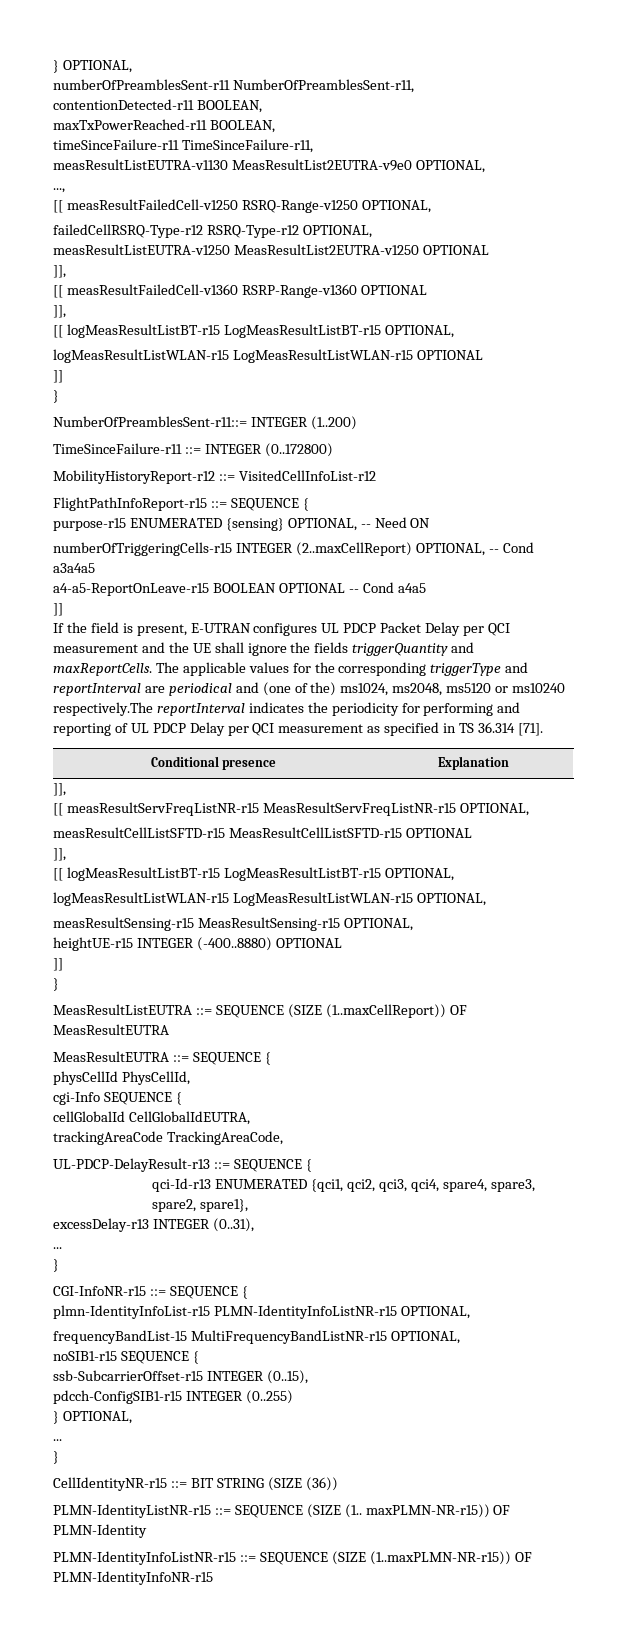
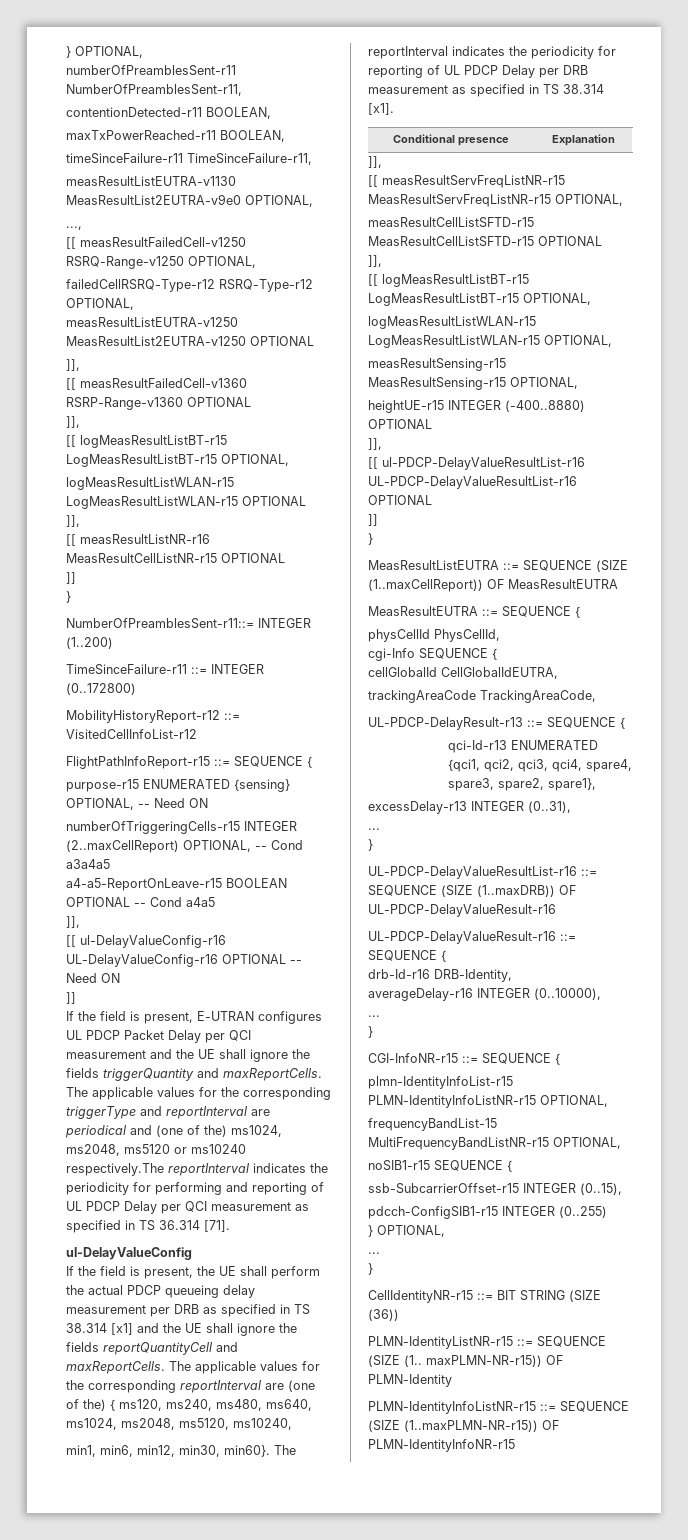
  logMeasResultListWLAN-r15 LogMeasResultListWLAN-r15 OPTIONAL
+ ]],
+ [[ measResultListNR-r16 MeasResultCellListNR-r15 OPTIONAL
  a4-a5-ReportOnLeave-r15 BOOLEAN OPTIONAL -- Cond a4a5
+ ]],
+ [[ ul-DelayValueConfig-r16 UL-DelayValueConfig-r16 OPTIONAL -- Need ON
+ ul-DelayValueConfig
+ If the field is present, the UE shall perform the actual PDCP queueing delay measurement per DRB as specified in TS 38.314 [x1] and the UE shall ignore the fields reportQuantityCell and maxReportCells. The applicable values for the corresponding reportInterval are (one of the) { ms120, ms240, ms480, ms640, ms1024, ms2048, ms5120, ms10240,
+ min1, min6, min12, min30, min60}. The reportInterval indicates the periodicity for reporting of UL PDCP Delay per DRB measurement as specified in TS 38.314 [x1].
  heightUE-r15 INTEGER (-400..8880) OPTIONAL
+ ]],
+ [[ ul-PDCP-DelayValueResultList-r16 UL-PDCP-DelayValueResultList-r16 OPTIONAL
+ UL-PDCP-DelayValueResultList-r16 ::= SEQUENCE (SIZE (1..maxDRB)) OF UL-PDCP-DelayValueResult-r16
+ UL-PDCP-DelayValueResult-r16 ::= SEQUENCE {
+ drb-Id-r16 DRB-Identity,
+ averageDelay-r16 INTEGER (0..10000),
+ ...
+ }

